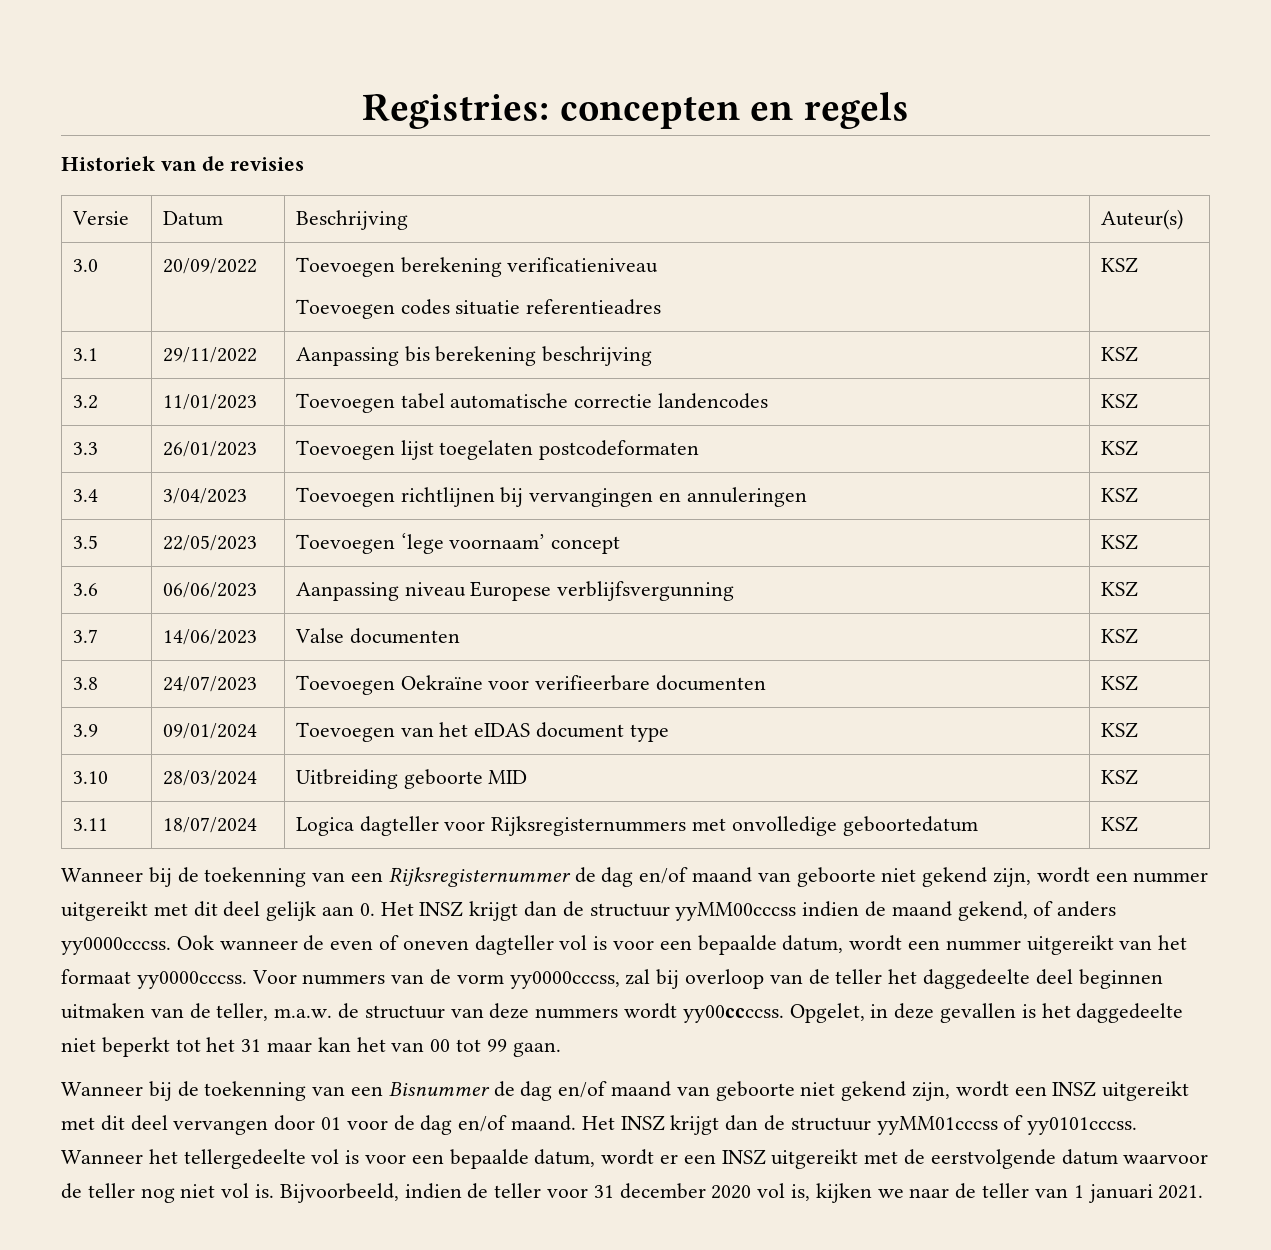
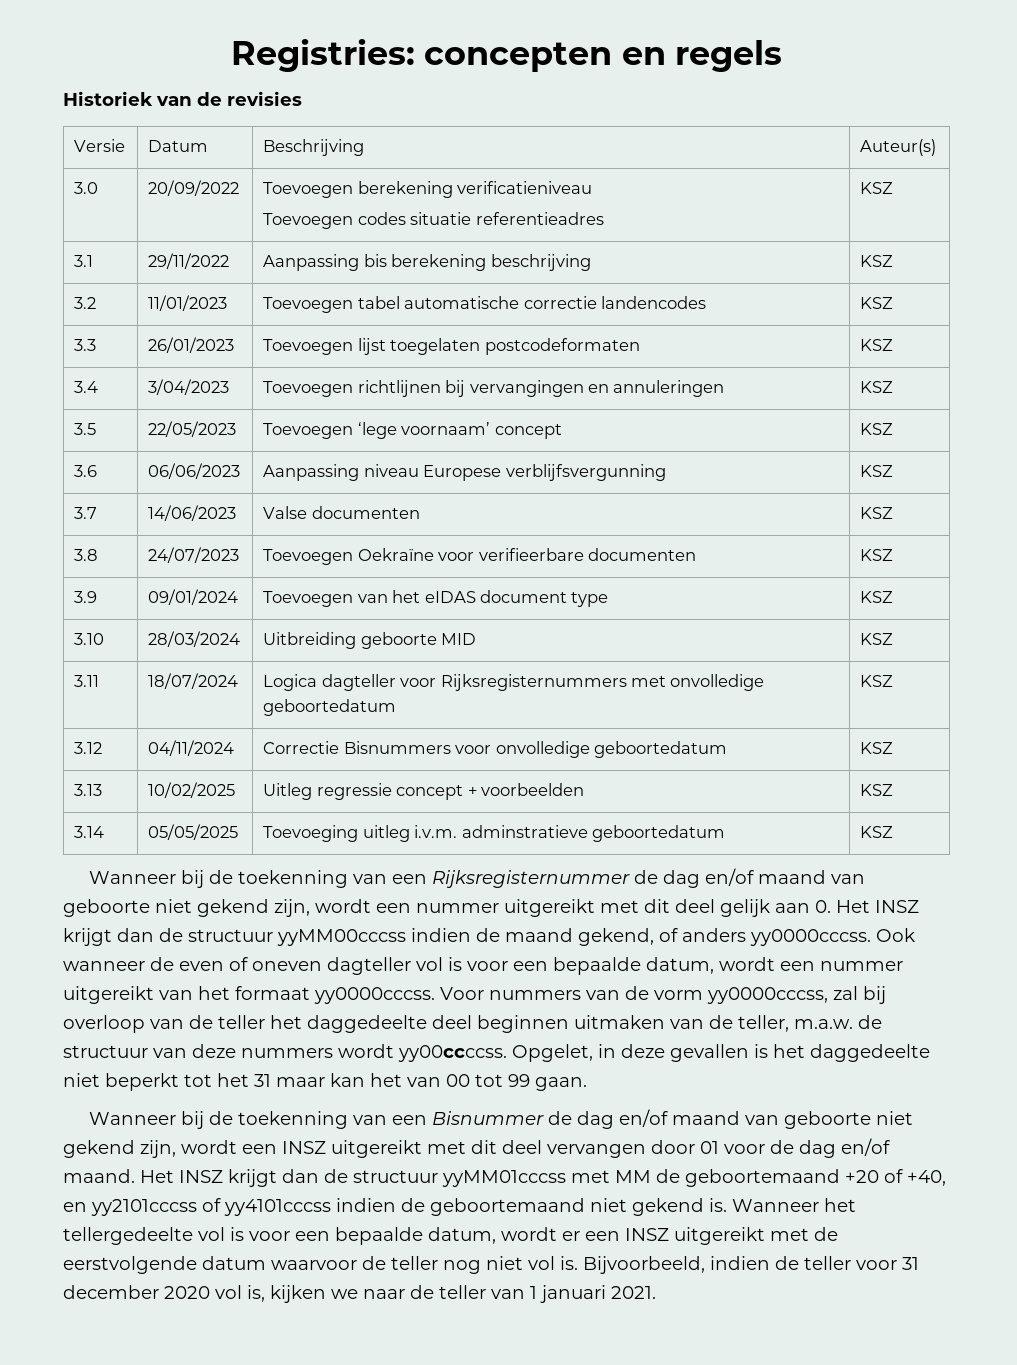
+ 3.12 | 04/11/2024 | Correctie Bisnummers voor onvolledige geboortedatum | KSZ
+ 3.13 | 10/02/2025 | Uitleg regressie concept + voorbeelden | KSZ
+ 3.14 | 05/05/2025 | Toevoeging uitleg i.v.m. adminstratieve geboortedatum | KSZ
- Het INSZ krijgt dan de structuur yyMM01cccss of yy0101cccss.
+ Het INSZ krijgt dan de structuur yyMM01cccss met MM de geboortemaand +20 of +40, en yy2101cccss of yy4101cccss indien de geboortemaand niet gekend is.

